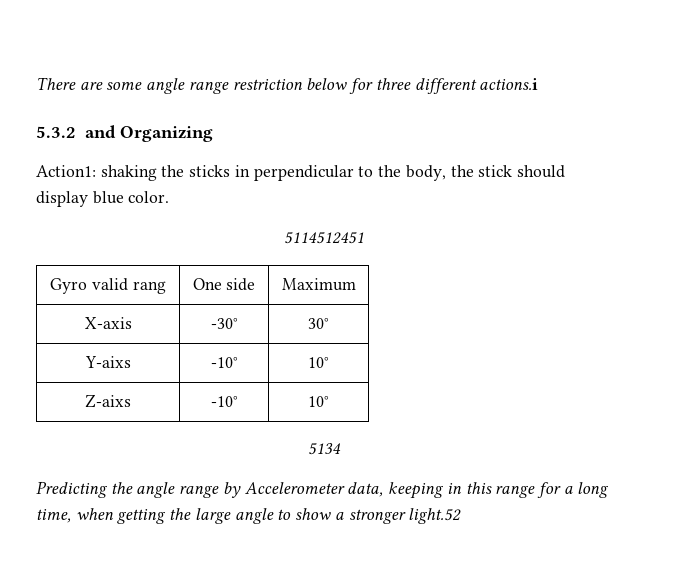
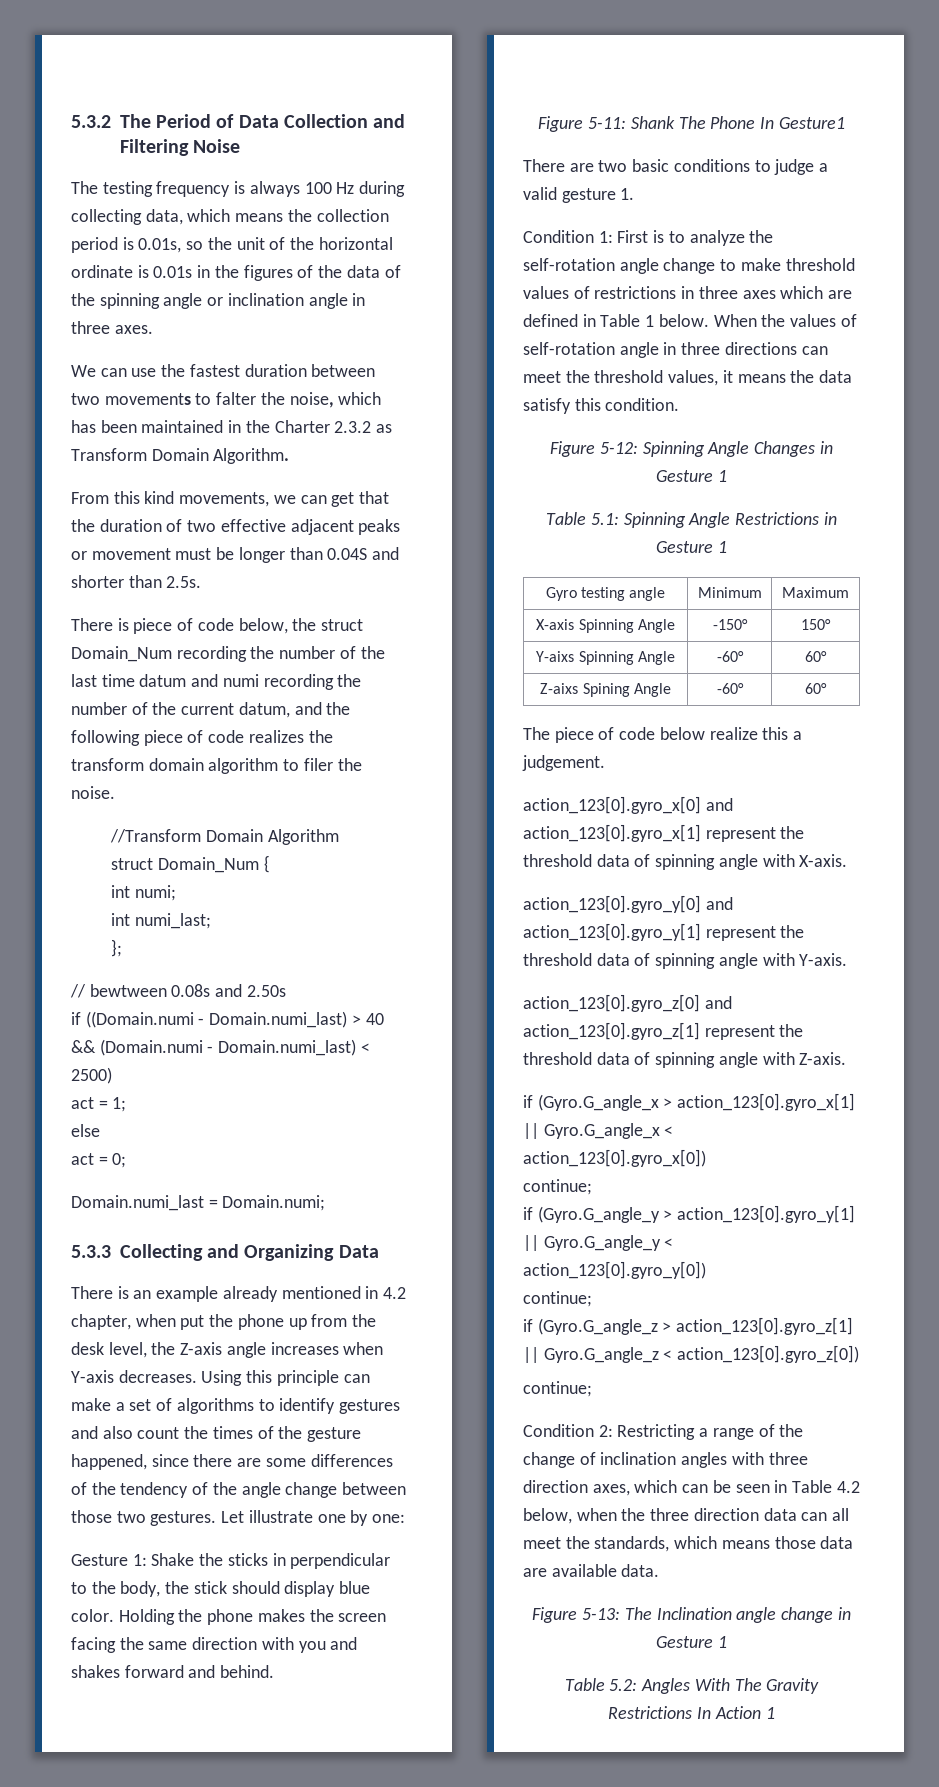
- There are some angle range restriction below for three different actions.i
- 5.3.2 and Organizing
- Action1: shaking the sticks in perpendicular to the body, the stick should display blue color.
- 5114512451
- Gyro valid rang | One side | Maximum
- X-axis | -30° | 30°
- Y-aixs | -10° | 10°
- Z-aixs | -10° | 10°
- 5134
- Predicting the angle range by Accelerometer data, keeping in this range for a long time, when getting the large angle to show a stronger light.52
+ 5.3.2 The Period of Data Collection and Filtering Noise
+ The testing frequency is always 100 Hz during collecting data, which means the collection period is 0.01s, so the unit of the horizontal ordinate is 0.01s in the figures of the data of the spinning angle or inclination angle in three axes.
+ We can use the fastest duration between two movements to falter the noise, which has been maintained in the Charter 2.3.2 as Transform Domain Algorithm.
+ From this kind movements, we can get that the duration of two effective adjacent peaks or movement must be longer than 0.04S and shorter than 2.5s.
+ There is piece of code below, the struct Domain_Num recording the number of the last time datum and numi recording the number of the current datum, and the following piece of code realizes the transform domain algorithm to filer the noise.
+ //Transform Domain Algorithm
+ struct Domain_Num {
+ int numi;
+ int numi_last;
+ };
+ // bewtween 0.08s and 2.50s
+ if ((Domain.numi - Domain.numi_last) > 40 && (Domain.numi - Domain.numi_last) < 2500)
+ act = 1;
+ else
+ act = 0;
+ Domain.numi_last = Domain.numi;
+ 5.3.3 Collecting and Organizing Data
+ There is an example already mentioned in 4.2 chapter, when put the phone up from the desk level, the Z-axis angle increases when Y-axis decreases. Using this principle can make a set of algorithms to identify gestures and also count the times of the gesture happened, since there are some differences of the tendency of the angle change between those two gestures. Let illustrate one by one:
+ Gesture 1: Shake the sticks in perpendicular to the body, the stick should display blue color. Holding the phone makes the screen facing the same direction with you and shakes forward and behind.
+ Figure 5-11: Shank The Phone In Gesture1
+ There are two basic conditions to judge a valid gesture 1.
+ Condition 1: First is to analyze the self-rotation angle change to make threshold values of restrictions in three axes which are defined in Table 1 below. When the values of self-rotation angle in three directions can meet the threshold values, it means the data satisfy this condition.
+ Figure 5-12: Spinning Angle Changes in Gesture 1
+ Table 5.1: Spinning Angle Restrictions in Gesture 1
+ Gyro testing angle | Minimum | Maximum
+ X-axis Spinning Angle | -150° | 150°
+ Y-aixs Spinning Angle | -60° | 60°
+ Z-aixs Spining Angle | -60° | 60°
+ The piece of code below realize this a judgement.
+ action_123[0].gyro_x[0] and action_123[0].gyro_x[1] represent the threshold data of spinning angle with X-axis.
+ action_123[0].gyro_y[0] and action_123[0].gyro_y[1] represent the threshold data of spinning angle with Y-axis.
+ action_123[0].gyro_z[0] and action_123[0].gyro_z[1] represent the threshold data of spinning angle with Z-axis.
+ if (Gyro.G_angle_x > action_123[0].gyro_x[1] || Gyro.G_angle_x < action_123[0].gyro_x[0])
+ continue;
+ if (Gyro.G_angle_y > action_123[0].gyro_y[1] || Gyro.G_angle_y < action_123[0].gyro_y[0])
+ continue;
+ if (Gyro.G_angle_z > action_123[0].gyro_z[1] || Gyro.G_angle_z < action_123[0].gyro_z[0])
+ continue;
+ Condition 2: Restricting a range of the change of inclination angles with three direction axes, which can be seen in Table 4.2 below, when the three direction data can all meet the standards, which means those data are available data.
+ Figure 5-13: The Inclination angle change in Gesture 1
+ Table 5.2: Angles With The Gravity Restrictions In Action 1

